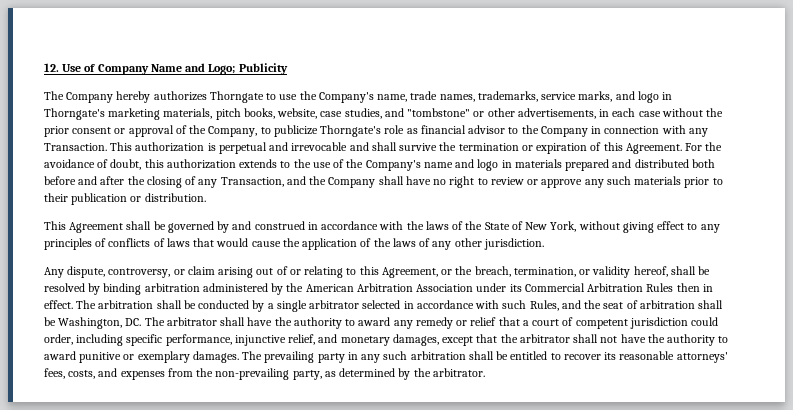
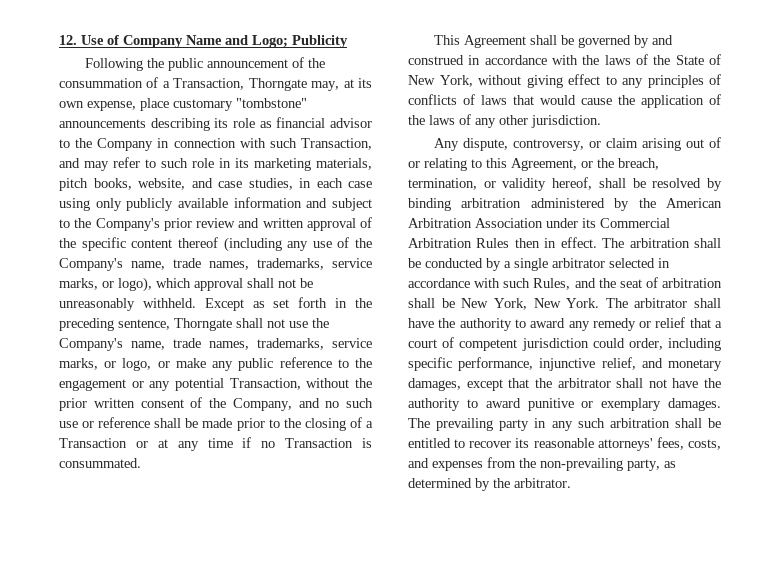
- The Company hereby authorizes Thorngate to use the Company's name, trade names, trademarks, service marks, and logo in Thorngate's marketing materials, pitch books, website, case studies, and "tombstone" or other advertisements, in each case without the prior consent or approval of the Company, to publicize Thorngate's role as financial advisor to the Company in connection with any Transaction. This authorization is perpetual and irrevocable and shall survive the termination or expiration of this Agreement. For the avoidance of doubt, this authorization extends to the use of the Company's name and logo in materials prepared and distributed both before and after the closing of any Transaction, and the Company shall have no right to review or approve any such materials prior to their publication or distribution.
+ Following the public announcement of the consummation of a Transaction, Thorngate may, at its own expense, place customary "tombstone" announcements describing its role as financial advisor to the Company in connection with such Transaction, and may refer to such role in its marketing materials, pitch books, website, and case studies, in each case using only publicly available information and subject to the Company's prior review and written approval of the specific content thereof (including any use of the Company's name, trade names, trademarks, service marks, or logo), which approval shall not be unreasonably withheld. Except as set forth in the preceding sentence, Thorngate shall not use the Company's name, trade names, trademarks, service marks, or logo, or make any public reference to the engagement or any potential Transaction, without the prior written consent of the Company, and no such use or reference shall be made prior to the closing of a Transaction or at any time if no Transaction is consummated.
- The arbitration shall be conducted by a single arbitrator selected in accordance with such Rules, and the seat of arbitration shall be Washington, DC. The arbitrator shall have the authority to award any remedy or relief that a court of competent jurisdiction could order, including specific performance, injunctive relief, and monetary damages, except that the arbitrator shall not have the authority to award punitive or exemplary damages.
+ The arbitration shall be conducted by a single arbitrator selected in accordance with such Rules, and the seat of arbitration shall be New York, New York. The arbitrator shall have the authority to award any remedy or relief that a court of competent jurisdiction could order, including specific performance, injunctive relief, and monetary damages, except that the arbitrator shall not have the authority to award punitive or exemplary damages.

